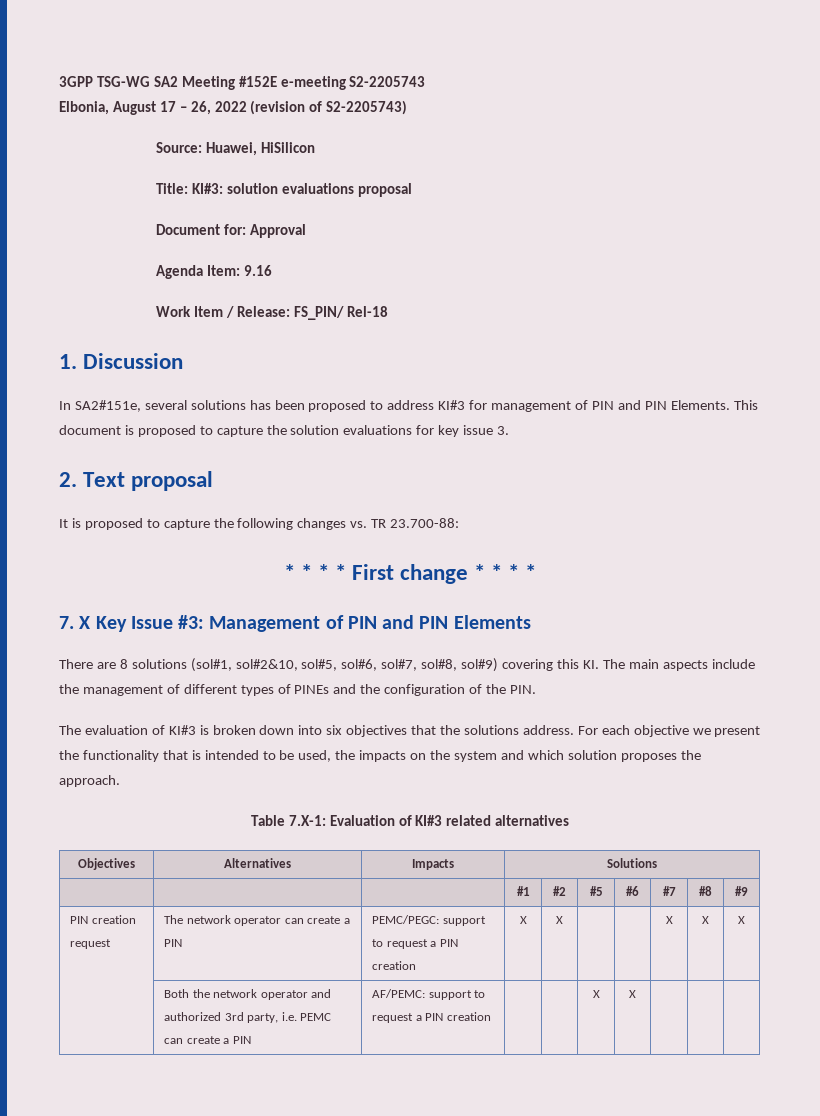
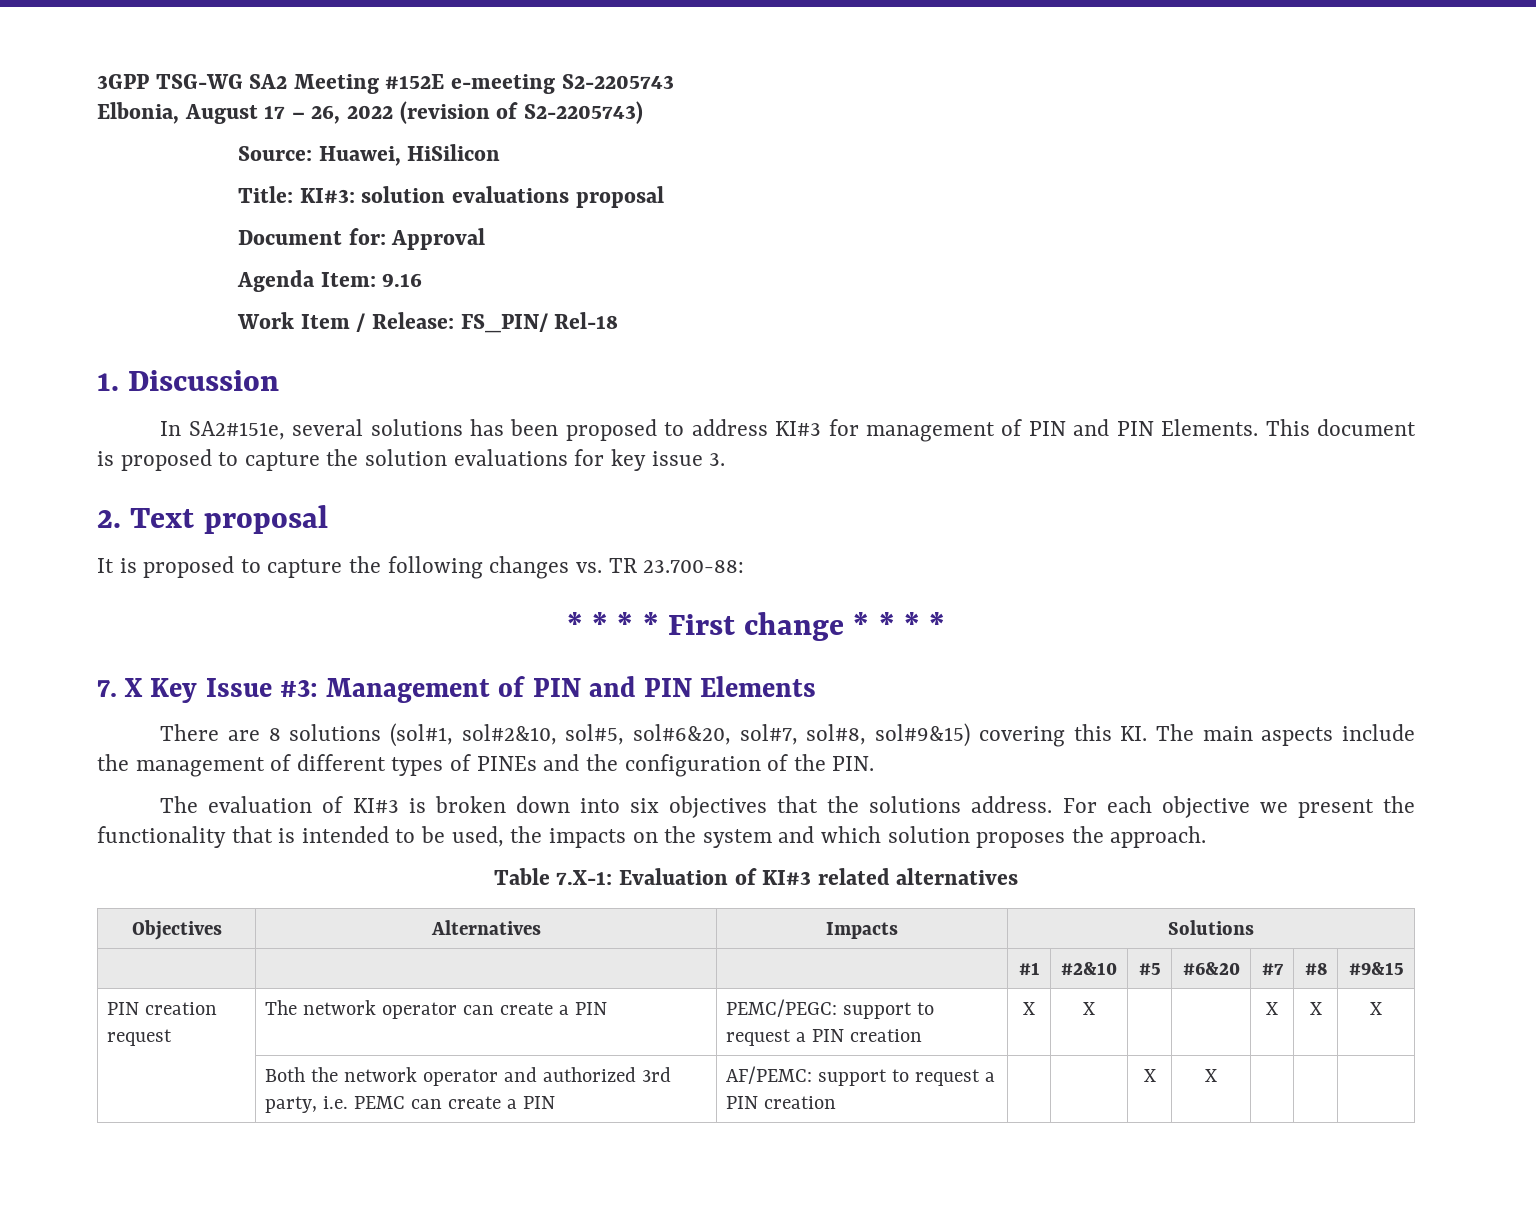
- There are 8 solutions (sol#1, sol#2&10, sol#5, sol#6, sol#7, sol#8, sol#9) covering this KI. The main aspects include the management of different types of PINEs and the configuration of the PIN.
+ There are 8 solutions (sol#1, sol#2&10, sol#5, sol#6&20, sol#7, sol#8, sol#9&15) covering this KI. The main aspects include the management of different types of PINEs and the configuration of the PIN.
- | | | #1 | #2 | #5 | #6 | #7 | #8 | #9
+ | | | #1 | #2&10 | #5 | #6&20 | #7 | #8 | #9&15

